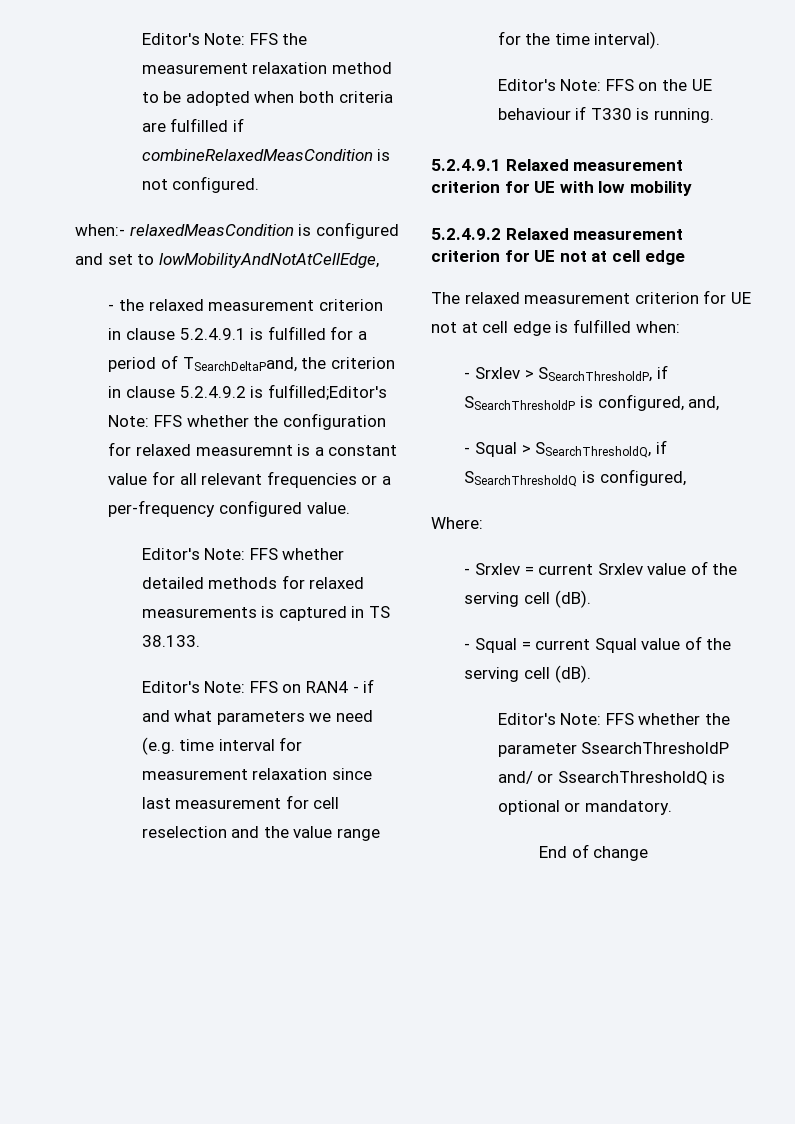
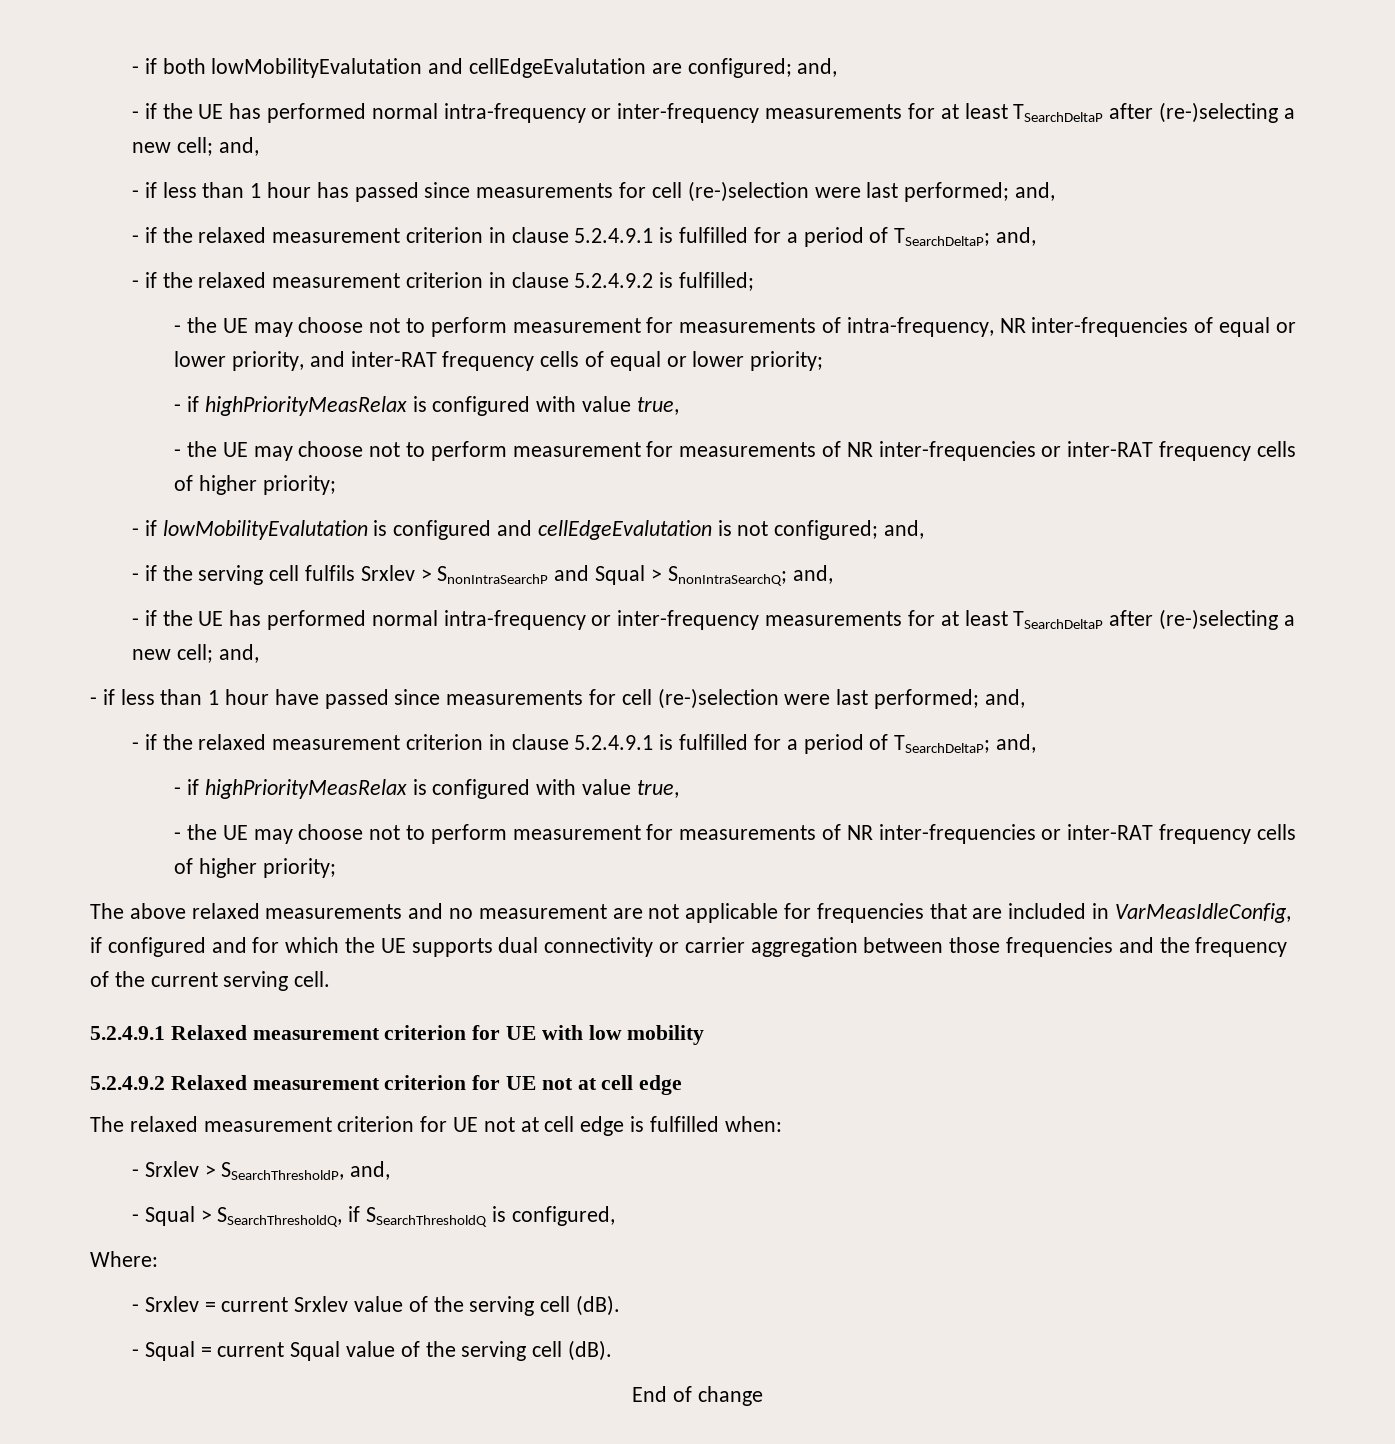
- Editor's Note: FFS the measurement relaxation method to be adopted when both criteria are fulfilled if combineRelaxedMeasCondition is not configured.
- when:- relaxedMeasCondition is configured and set to lowMobilityAndNotAtCellEdge,
- - the relaxed measurement criterion in clause 5.2.4.9.1 is fulfilled for a period of TSearchDeltaPand, the criterion in clause 5.2.4.9.2 is fulfilled;Editor's Note: FFS whether the configuration for relaxed measuremnt is a constant value for all relevant frequencies or a per-frequency configured value.
- Editor's Note: FFS whether detailed methods for relaxed measurements is captured in TS 38.133.
- Editor's Note: FFS on RAN4 - if and what parameters we need (e.g. time interval for measurement relaxation since last measurement for cell reselection and the value range for the time interval).
- Editor's Note: FFS on the UE behaviour if T330 is running.
+ - if both lowMobilityEvalutation and cellEdgeEvalutation are configured; and,
+ - if the UE has performed normal intra-frequency or inter-frequency measurements for at least TSearchDeltaP after (re-)selecting a new cell; and,
+ - if less than 1 hour has passed since measurements for cell (re-)selection were last performed; and,
+ - if the relaxed measurement criterion in clause 5.2.4.9.1 is fulfilled for a period of TSearchDeltaP; and,
+ - if the relaxed measurement criterion in clause 5.2.4.9.2 is fulfilled;
+ - the UE may choose not to perform measurement for measurements of intra-frequency, NR inter-frequencies of equal or lower priority, and inter-RAT frequency cells of equal or lower priority;
+ - if highPriorityMeasRelax is configured with value true,
+ - the UE may choose not to perform measurement for measurements of NR inter-frequencies or inter-RAT frequency cells of higher priority;
+ - if lowMobilityEvalutation is configured and cellEdgeEvalutation is not configured; and,
+ - if the serving cell fulfils Srxlev > SnonIntraSearchP and Squal > SnonIntraSearchQ; and,
+ - if the UE has performed normal intra-frequency or inter-frequency measurements for at least TSearchDeltaP after (re-)selecting a new cell; and,
+ - if less than 1 hour have passed since measurements for cell (re-)selection were last performed; and,
+ - if the relaxed measurement criterion in clause 5.2.4.9.1 is fulfilled for a period of TSearchDeltaP; and,
+ - if highPriorityMeasRelax is configured with value true,
+ - the UE may choose not to perform measurement for measurements of NR inter-frequencies or inter-RAT frequency cells of higher priority;
+ The above relaxed measurements and no measurement are not applicable for frequencies that are included in VarMeasIdleConfig, if configured and for which the UE supports dual connectivity or carrier aggregation between those frequencies and the frequency of the current serving cell.
- - Srxlev > SSearchThresholdP, if SSearchThresholdP is configured, and,
+ - Srxlev > SSearchThresholdP, and,
- Editor's Note: FFS whether the parameter SsearchThresholdP and/ or SsearchThresholdQ is optional or mandatory.

